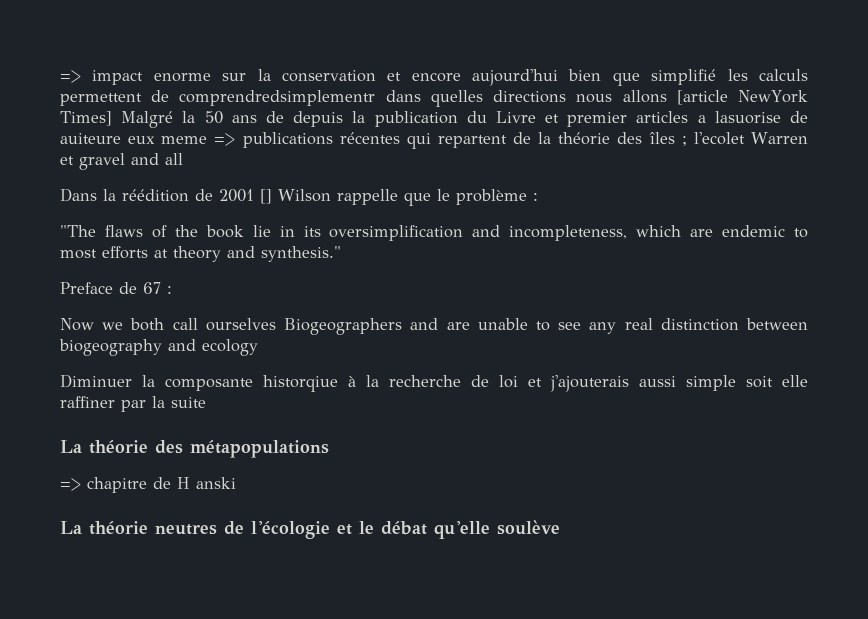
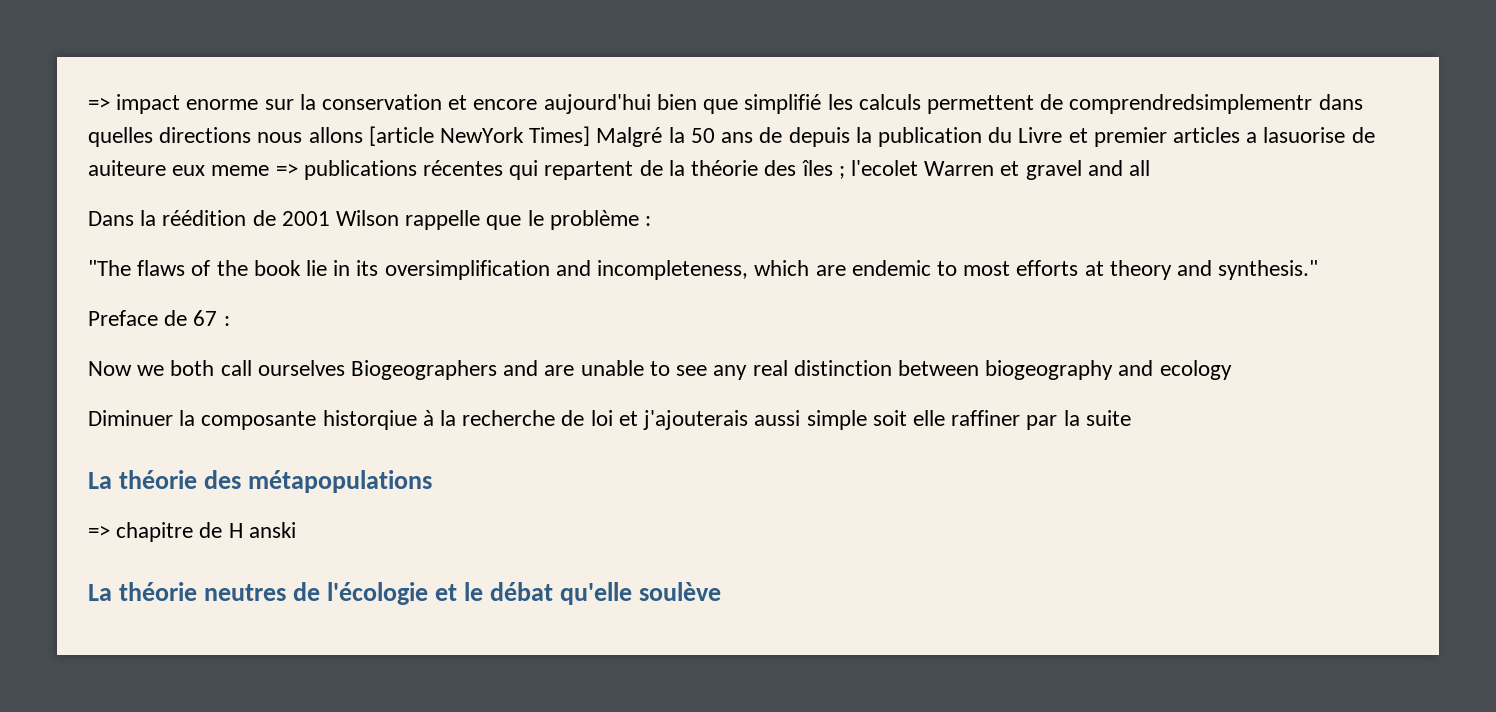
- Dans la réédition de 2001 [] Wilson rappelle que le problème :
+ Dans la réédition de 2001 Wilson rappelle que le problème :

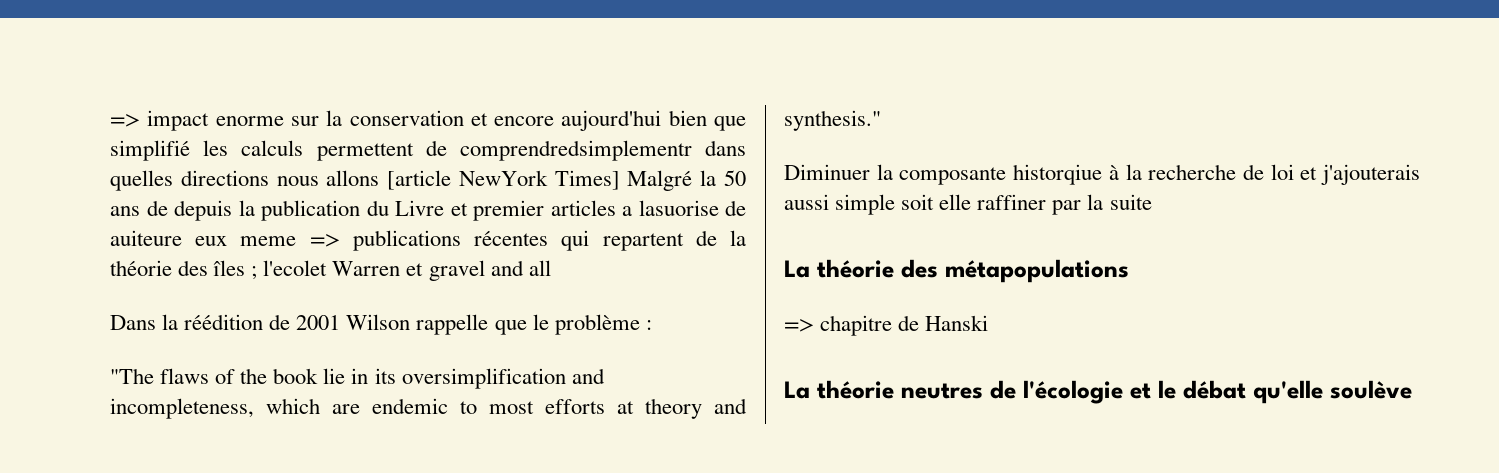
- Preface de 67 :
- Now we both call ourselves Biogeographers and are unable to see any real distinction between biogeography and ecology
- => chapitre de H anski
+ => chapitre de Hanski

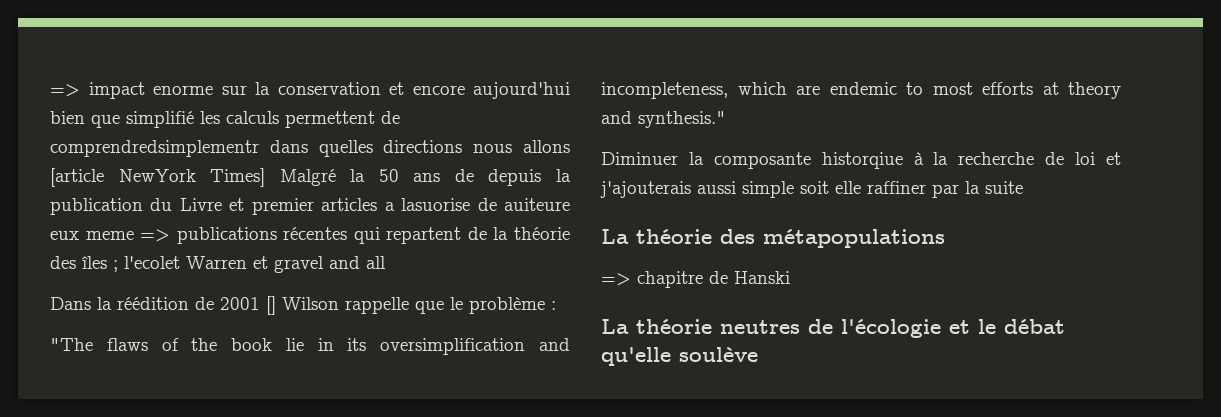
- Dans la réédition de 2001 Wilson rappelle que le problème :
+ Dans la réédition de 2001 [] Wilson rappelle que le problème :

